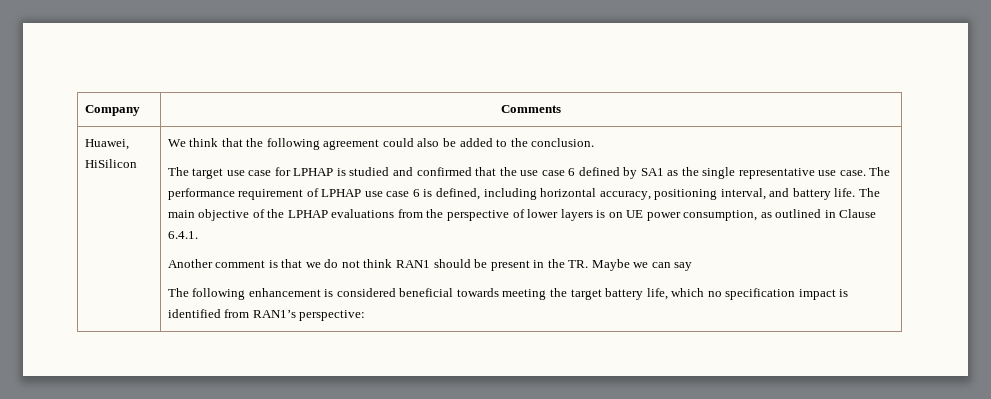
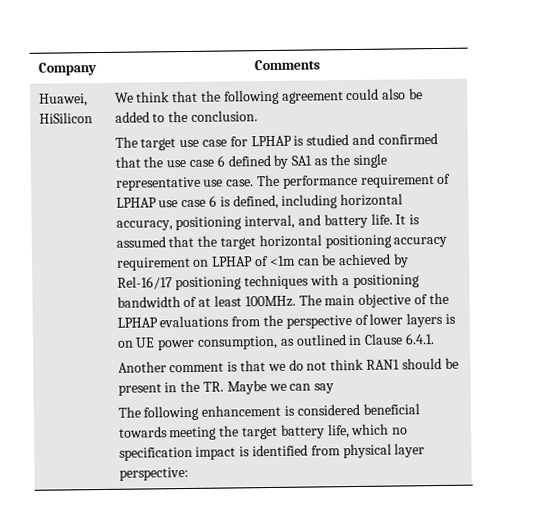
+ It is assumed that the target horizontal positioning accuracy requirement on LPHAP of <1m can be achieved by Rel-16/17 positioning techniques with a positioning bandwidth of at least 100MHz.
- The following enhancement is considered beneficial towards meeting the target battery life, which no specification impact is identified from RAN1’s perspective:
+ The following enhancement is considered beneficial towards meeting the target battery life, which no specification impact is identified from physical layer perspective:

